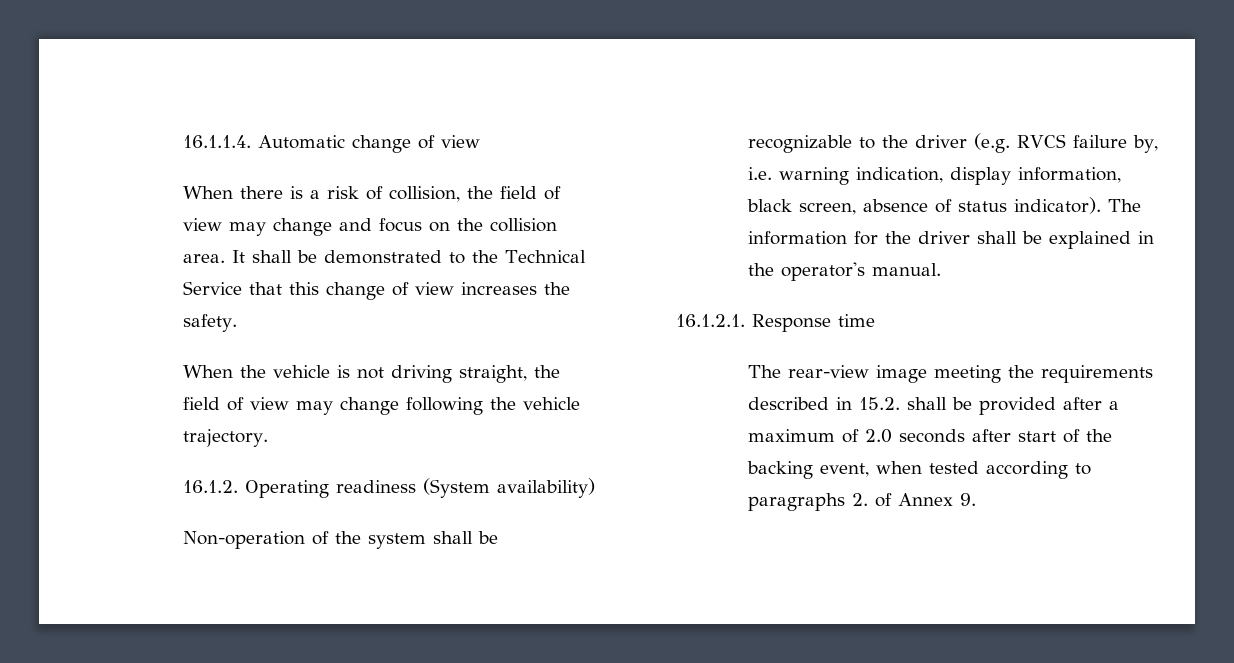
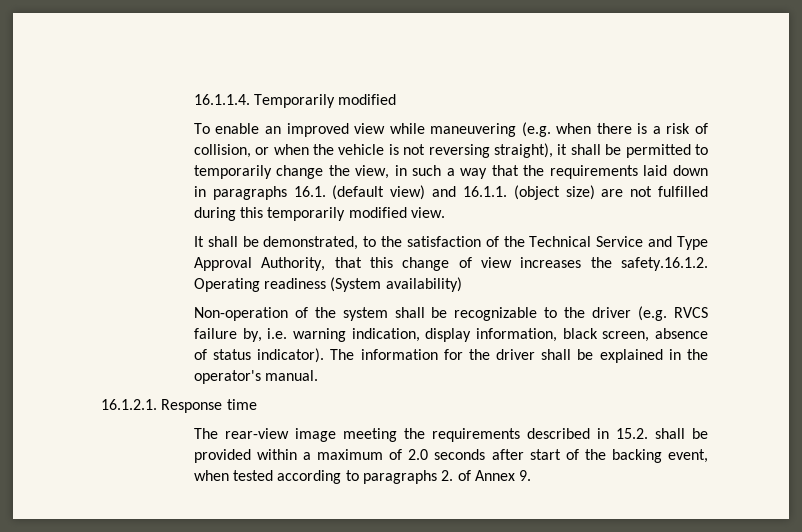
- 16.1.1.4. Automatic change of view
- When there is a risk of collision, the field of view may change and focus on the collision area. It shall be demonstrated to the Technical Service that this change of view increases the safety.
- When the vehicle is not driving straight, the field of view may change following the vehicle trajectory.
- 16.1.2. Operating readiness (System availability)
+ 16.1.1.4. Temporarily modified
+ To enable an improved view while maneuvering (e.g. when there is a risk of collision, or when the vehicle is not reversing straight), it shall be permitted to temporarily change the view, in such a way that the requirements laid down in paragraphs 16.1. (default view) and 16.1.1. (object size) are not fulfilled during this temporarily modified view.
+ It shall be demonstrated, to the satisfaction of the Technical Service and Type Approval Authority, that this change of view increases the safety.16.1.2. Operating readiness (System availability)
- The rear-view image meeting the requirements described in 15.2. shall be provided after a maximum of 2.0 seconds after start of the backing event, when tested according to paragraphs 2. of Annex 9.
+ The rear-view image meeting the requirements described in 15.2. shall be provided within a maximum of 2.0 seconds after start of the backing event, when tested according to paragraphs 2. of Annex 9.

